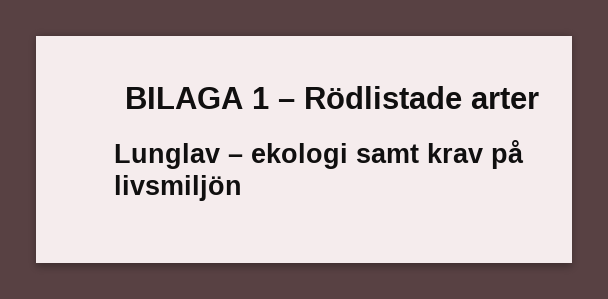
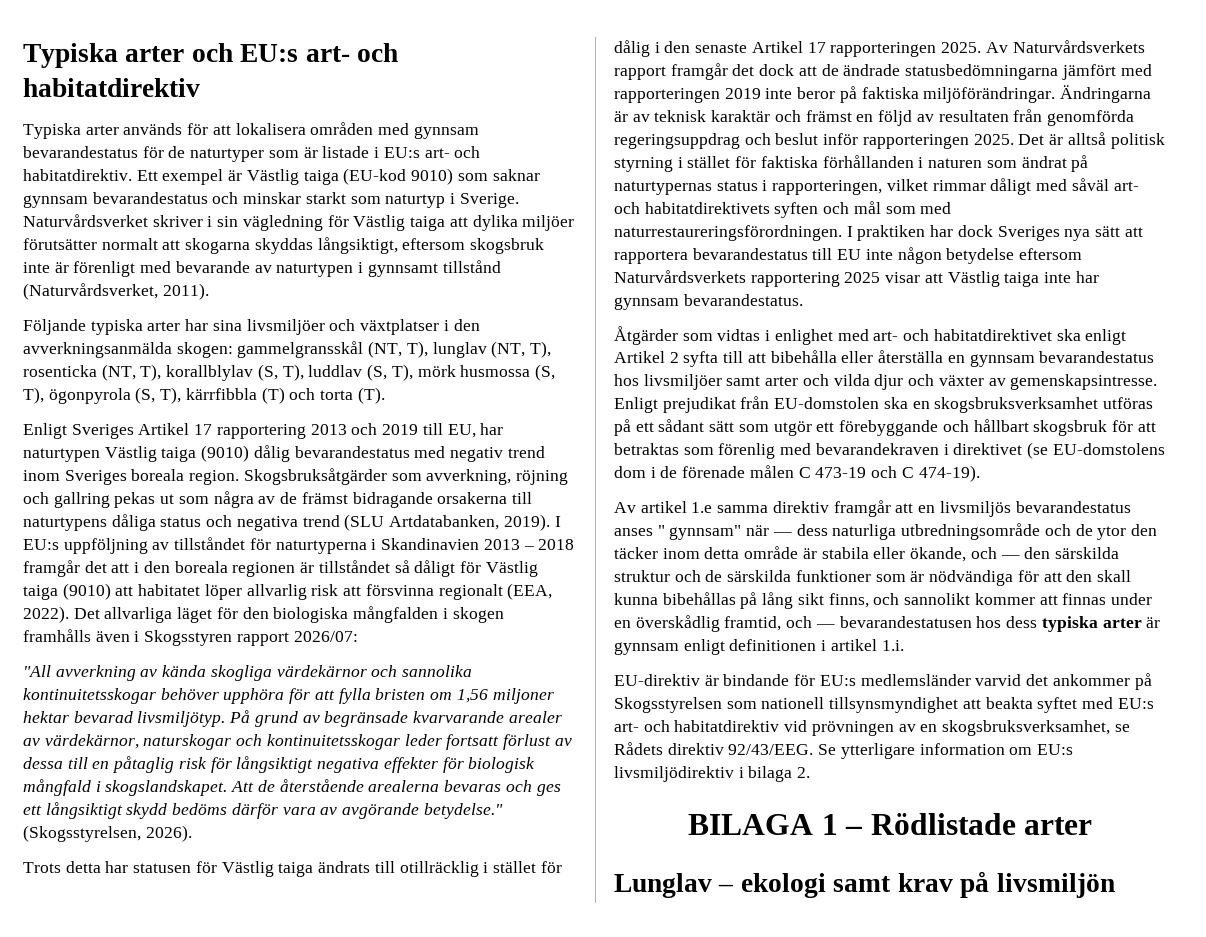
+ Typiska arter och EU:s art- och habitatdirektiv
+ Typiska arter används för att lokalisera områden med gynnsam bevarandestatus för de naturtyper som är listade i EU:s art- och habitatdirektiv. Ett exempel är Västlig taiga (EU-kod 9010) som saknar gynnsam bevarandestatus och minskar starkt som naturtyp i Sverige. Naturvårdsverket skriver i sin vägledning för Västlig taiga att dylika miljöer förutsätter normalt att skogarna skyddas långsiktigt, eftersom skogsbruk inte är förenligt med bevarande av naturtypen i gynnsamt tillstånd (Naturvårdsverket, 2011).
+ Följande typiska arter har sina livsmiljöer och växtplatser i den avverkningsanmälda skogen: gammelgransskål (NT, T), lunglav (NT, T), rosenticka (NT, T), korallblylav (S, T), luddlav (S, T), mörk husmossa (S, T), ögonpyrola (S, T), kärrfibbla (T) och torta (T).
+ Enligt Sveriges Artikel 17 rapportering 2013 och 2019 till EU, har naturtypen Västlig taiga (9010) dålig bevarandestatus med negativ trend inom Sveriges boreala region. Skogsbruksåtgärder som avverkning, röjning och gallring pekas ut som några av de främst bidragande orsakerna till naturtypens dåliga status och negativa trend (SLU Artdatabanken, 2019). I EU:s uppföljning av tillståndet för naturtyperna i Skandinavien 2013 – 2018 framgår det att i den boreala regionen är tillståndet så dåligt för Västlig taiga (9010) att habitatet löper allvarlig risk att försvinna regionalt (EEA, 2022). Det allvarliga läget för den biologiska mångfalden i skogen framhålls även i Skogsstyren rapport 2026/07:
+ "All avverkning av kända skogliga värdekärnor och sannolika kontinuitetsskogar behöver upphöra för att fylla bristen om 1,56 miljoner hektar bevarad livsmiljötyp. På grund av begränsade kvarvarande arealer av värdekärnor, naturskogar och kontinuitetsskogar leder fortsatt förlust av dessa till en påtaglig risk för långsiktigt negativa effekter för biologisk mångfald i skogslandskapet. Att de återstående arealerna bevaras och ges ett långsiktigt skydd bedöms därför vara av avgörande betydelse." (Skogsstyrelsen, 2026).
+ Trots detta har statusen för Västlig taiga ändrats till otillräcklig i stället för dålig i den senaste Artikel 17 rapporteringen 2025. Av Naturvårdsverkets rapport framgår det dock att de ändrade statusbedömningarna jämfört med rapporteringen 2019 inte beror på faktiska miljöförändringar. Ändringarna är av teknisk karaktär och främst en följd av resultaten från genomförda regeringsuppdrag och beslut inför rapporteringen 2025. Det är alltså politisk styrning i stället för faktiska förhållanden i naturen som ändrat på naturtypernas status i rapporteringen, vilket rimmar dåligt med såväl art- och habitatdirektivets syften och mål som med naturrestaureringsförordningen. I praktiken har dock Sveriges nya sätt att rapportera bevarandestatus till EU inte någon betydelse eftersom Naturvårdsverkets rapportering 2025 visar att Västlig taiga inte har gynnsam bevarandestatus.
+ Åtgärder som vidtas i enlighet med art- och habitatdirektivet ska enligt Artikel 2 syfta till att bibehålla eller återställa en gynnsam bevarandestatus hos livsmiljöer samt arter och vilda djur och växter av gemenskapsintresse. Enligt prejudikat från EU-domstolen ska en skogsbruksverksamhet utföras på ett sådant sätt som utgör ett förebyggande och hållbart skogsbruk för att betraktas som förenlig med bevarandekraven i direktivet (se EU-domstolens dom i de förenade målen C 473-19 och C 474-19).
+ Av artikel 1.e samma direktiv framgår att en livsmiljös bevarandestatus anses " gynnsam" när — dess naturliga utbredningsområde och de ytor den täcker inom detta område är stabila eller ökande, och — den särskilda struktur och de särskilda funktioner som är nödvändiga för att den skall kunna bibehållas på lång sikt finns, och sannolikt kommer att finnas under en överskådlig framtid, och — bevarandestatusen hos dess typiska arter är gynnsam enligt definitionen i artikel 1.i.
+ EU-direktiv är bindande för EU:s medlemsländer varvid det ankommer på Skogsstyrelsen som nationell tillsynsmyndighet att beakta syftet med EU:s art- och habitatdirektiv vid prövningen av en skogsbruksverksamhet, se Rådets direktiv 92/43/EEG. Se ytterligare information om EU:s livsmiljödirektiv i bilaga 2.

